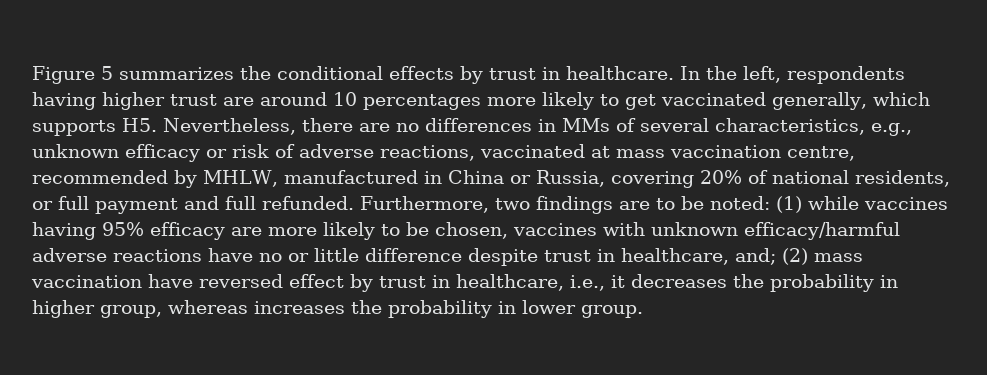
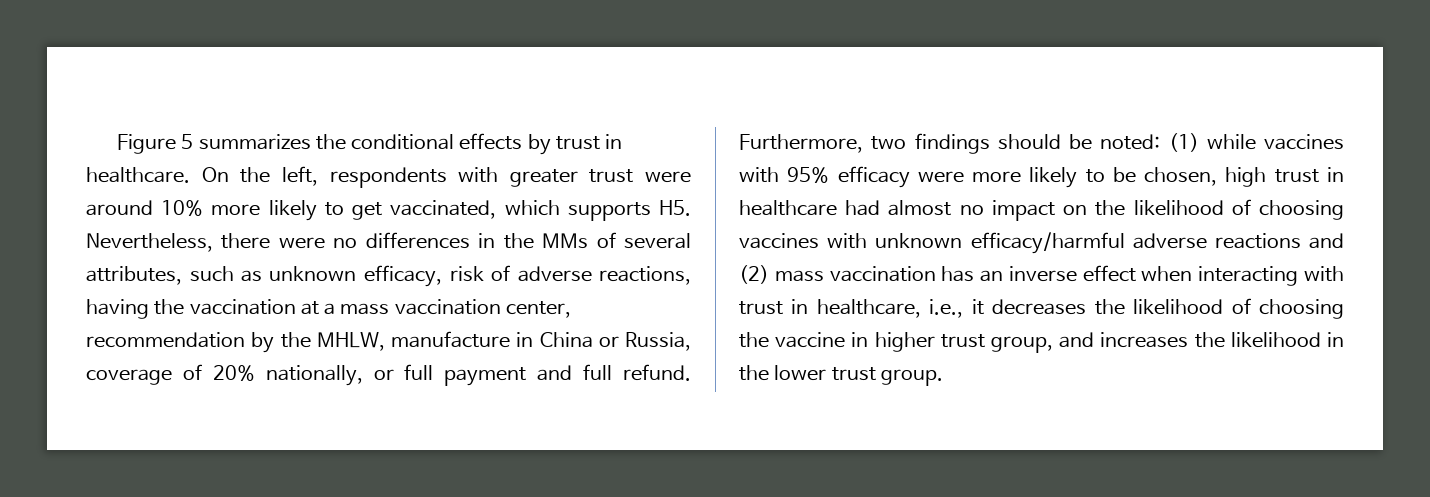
- In the left, respondents having higher trust are around 10 percentages more likely to get vaccinated generally, which supports H5. Nevertheless, there are no differences in MMs of several characteristics, e.g., unknown efficacy or risk of adverse reactions, vaccinated at mass vaccination centre, recommended by MHLW, manufactured in China or Russia, covering 20% of national residents, or full payment and full refunded.
+ On the left, respondents with greater trust were around 10% more likely to get vaccinated, which supports H5. Nevertheless, there were no differences in the MMs of several attributes, such as unknown efficacy, risk of adverse reactions, having the vaccination at a mass vaccination center, recommendation by the MHLW, manufacture in China or Russia, coverage of 20% nationally, or full payment and full refund.
- Furthermore, two findings are to be noted: (1) while vaccines having 95% efficacy are more likely to be chosen, vaccines with unknown efficacy/harmful adverse reactions have no or little difference despite trust in healthcare, and; (2) mass vaccination have reversed effect by trust in healthcare, i.e., it decreases the probability in higher group, whereas increases the probability in lower group.
+ Furthermore, two findings should be noted: (1) while vaccines with 95% efficacy were more likely to be chosen, high trust in healthcare had almost no impact on the likelihood of choosing vaccines with unknown efficacy/harmful adverse reactions and (2) mass vaccination has an inverse effect when interacting with trust in healthcare, i.e., it decreases the likelihood of choosing the vaccine in higher trust group, and increases the likelihood in the lower trust group.

